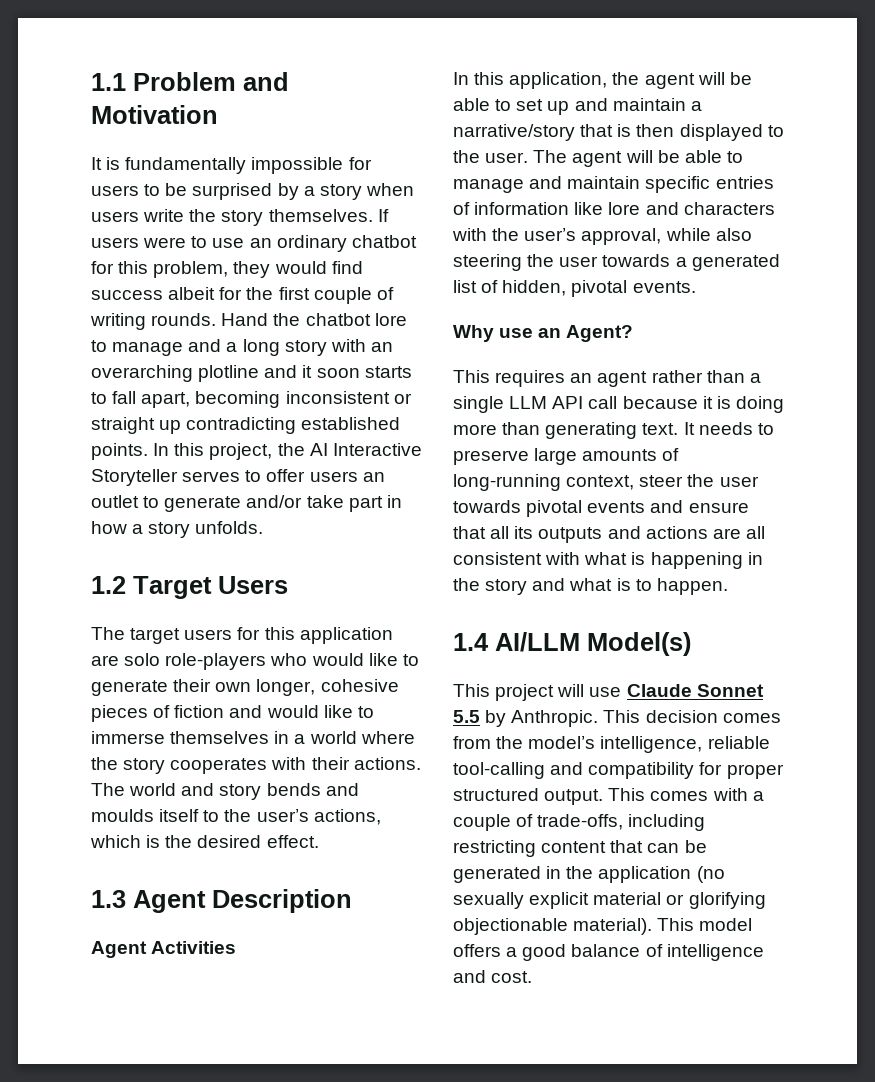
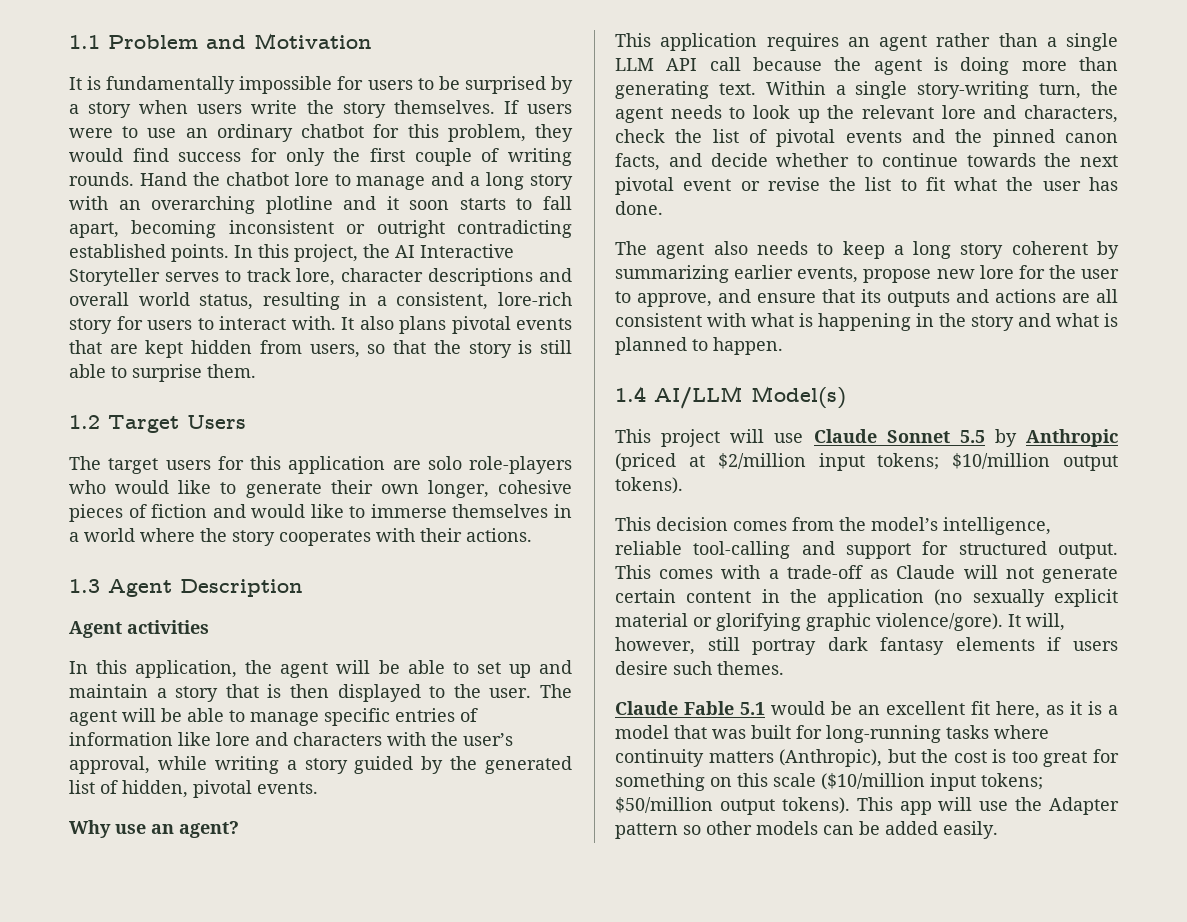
- If users were to use an ordinary chatbot for this problem, they would find success albeit for the first couple of writing rounds.
+ If users were to use an ordinary chatbot for this problem, they would find success for only the first couple of writing rounds.
- Hand the chatbot lore to manage and a long story with an overarching plotline and it soon starts to fall apart, becoming inconsistent or straight up contradicting established points.
+ Hand the chatbot lore to manage and a long story with an overarching plotline and it soon starts to fall apart, becoming inconsistent or outright contradicting established points.
- In this project, the AI Interactive Storyteller serves to offer users an outlet to generate and/or take part in how a story unfolds.
+ In this project, the AI Interactive Storyteller serves to track lore, character descriptions and overall world status, resulting in a consistent, lore-rich story for users to interact with. It also plans pivotal events that are kept hidden from users, so that the story is still able to surprise them.
- The world and story bends and moulds itself to the user’s actions, which is the desired effect.
- Agent Activities
+ Agent activities
- In this application, the agent will be able to set up and maintain a narrative/story that is then displayed to the user.
+ In this application, the agent will be able to set up and maintain a story that is then displayed to the user.
- The agent will be able to manage and maintain specific entries of information like lore and characters with the user’s approval, while also steering the user towards a generated list of hidden, pivotal events.
+ The agent will be able to manage specific entries of information like lore and characters with the user’s approval, while writing a story guided by the generated list of hidden, pivotal events.
- Why use an Agent?
- This requires an agent rather than a single LLM API call because it is doing more than generating text.
+ Why use an agent?
+ This application requires an agent rather than a single LLM API call because the agent is doing more than generating text.
- It needs to preserve large amounts of long-running context, steer the user towards pivotal events and ensure that all its outputs and actions are all consistent with what is happening in the story and what is to happen.
+ Within a single story-writing turn, the agent needs to look up the relevant lore and characters, check the list of pivotal events and the pinned canon facts, and decide whether to continue towards the next pivotal event or revise the list to fit what the user has done.
+ The agent also needs to keep a long story coherent by summarizing earlier events, propose new lore for the user to approve, and ensure that its outputs and actions are all consistent with what is happening in the story and what is planned to happen.
- This project will use Claude Sonnet 5.5 by Anthropic. This decision comes from the model’s intelligence, reliable tool-calling and compatibility for proper structured output.
+ This project will use Claude Sonnet 5.5 by Anthropic (priced at $2/million input tokens; $10/million output tokens).
+ This decision comes from the model’s intelligence, reliable tool-calling and support for structured output.
- This comes with a couple of trade-offs, including restricting content that can be generated in the application (no sexually explicit material or glorifying objectionable material). This model offers a good balance of intelligence and cost.
+ This comes with a trade-off as Claude will not generate certain content in the application (no sexually explicit material or glorifying graphic violence/gore). It will, however, still portray dark fantasy elements if users desire such themes.
+ Claude Fable 5.1 would be an excellent fit here, as it is a model that was built for long-running tasks where continuity matters (Anthropic), but the cost is too great for something on this scale ($10/million input tokens; $50/million output tokens). This app will use the Adapter pattern so other models can be added easily.

